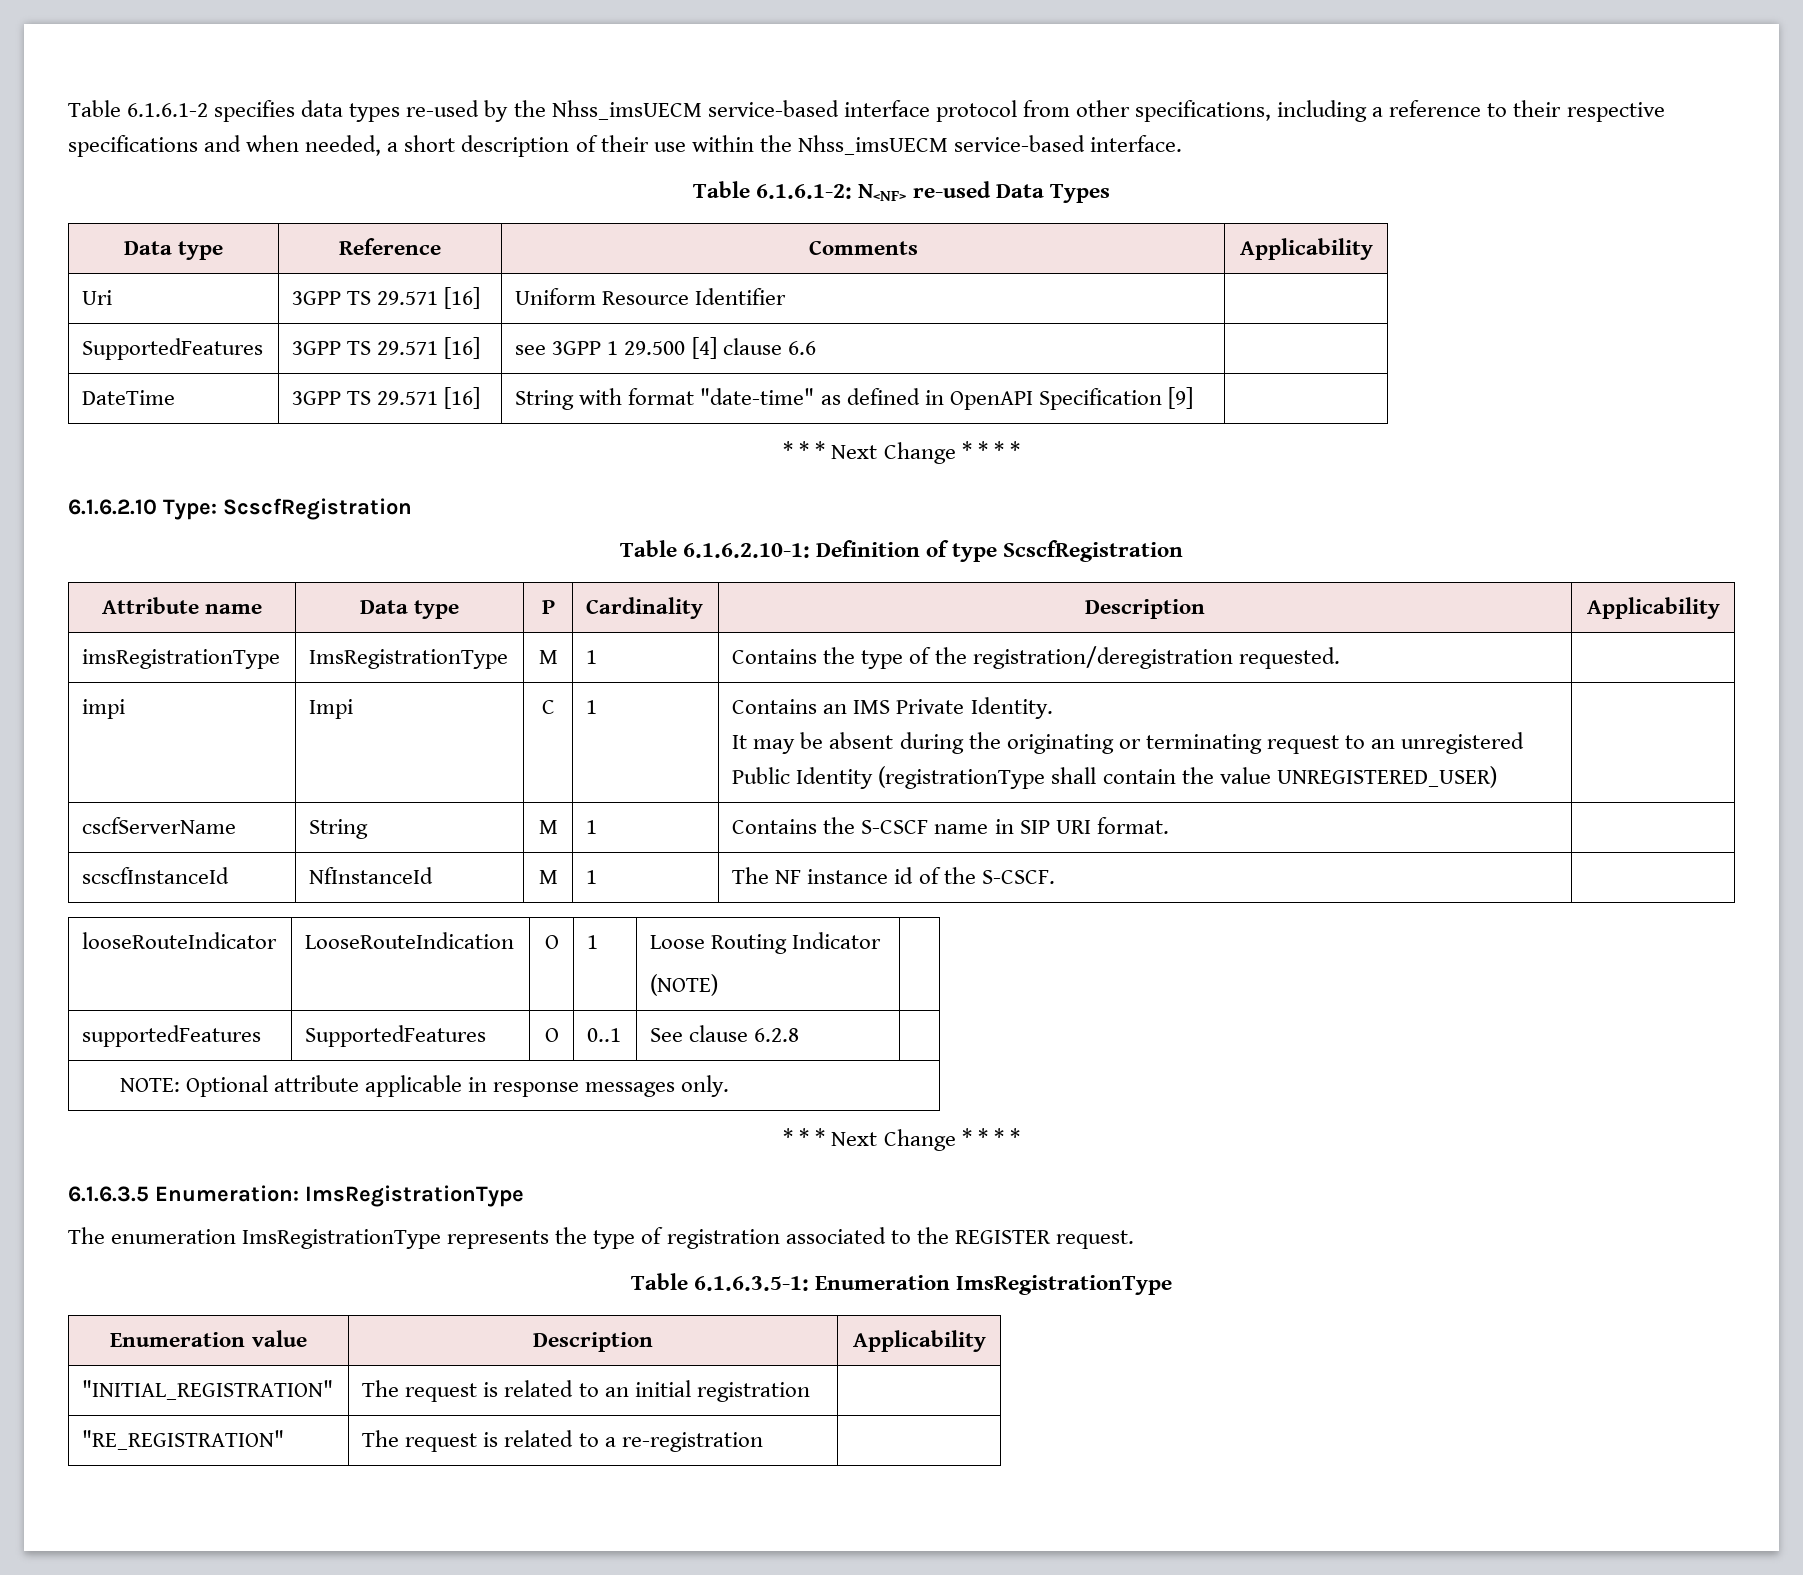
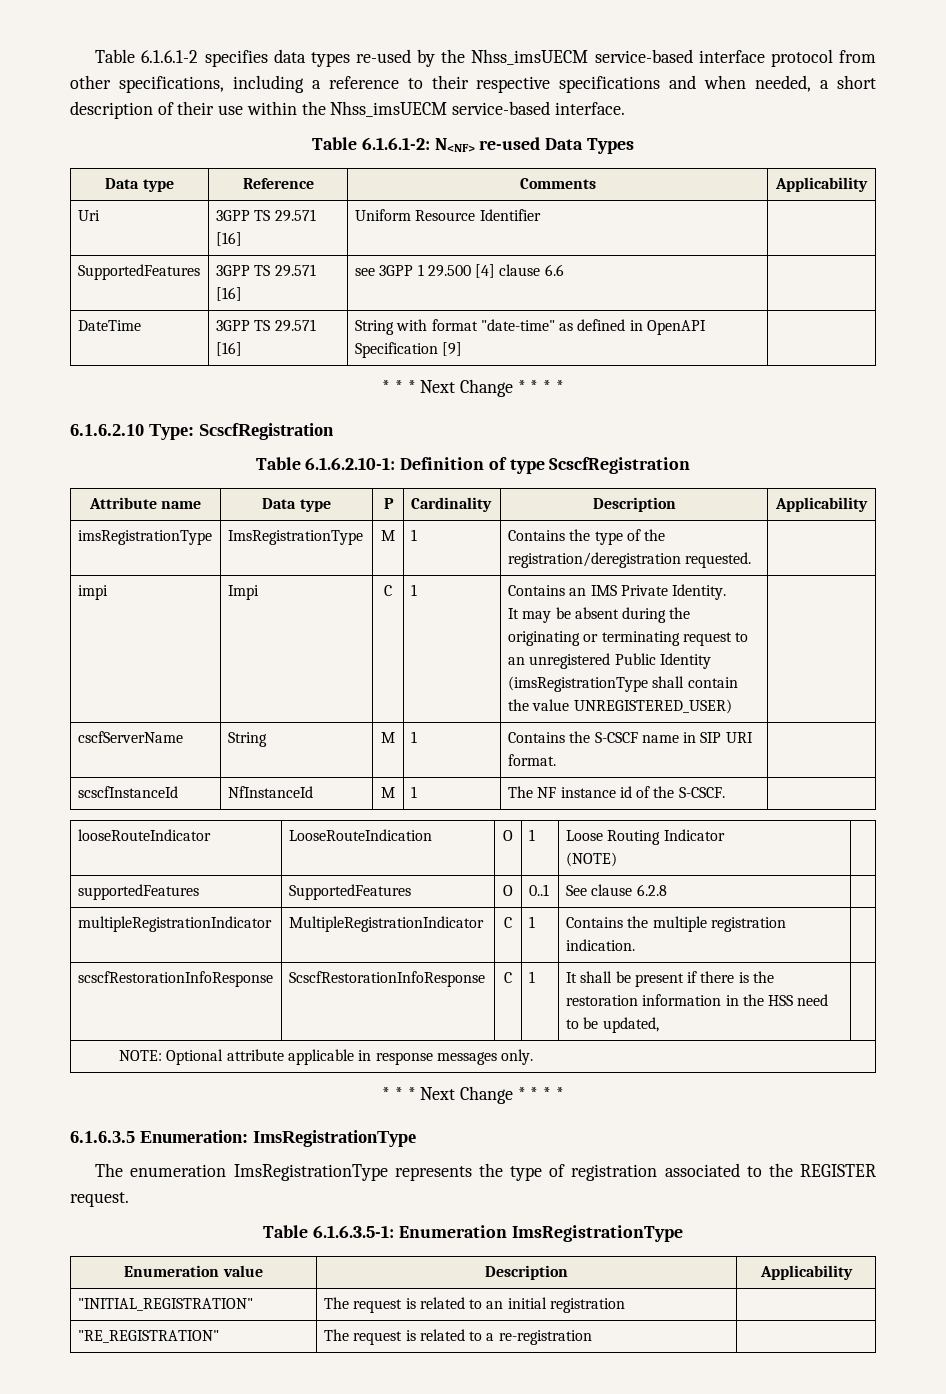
  impi | Impi | C | 1 | Contains an IMS Private Identity.
- It may be absent during the originating or terminating request to an unregistered Public Identity (registrationType shall contain the value UNREGISTERED_USER) |
+ It may be absent during the originating or terminating request to an unregistered Public Identity (imsRegistrationType shall contain the value UNREGISTERED_USER) |
+ multipleRegistrationIndicator | MultipleRegistrationIndicator | C | 1 | Contains the multiple registration indication. |
+ scscfRestorationInfoResponse | ScscfRestorationInfoResponse | C | 1 | It shall be present if there is the restoration information in the HSS need to be updated, |

